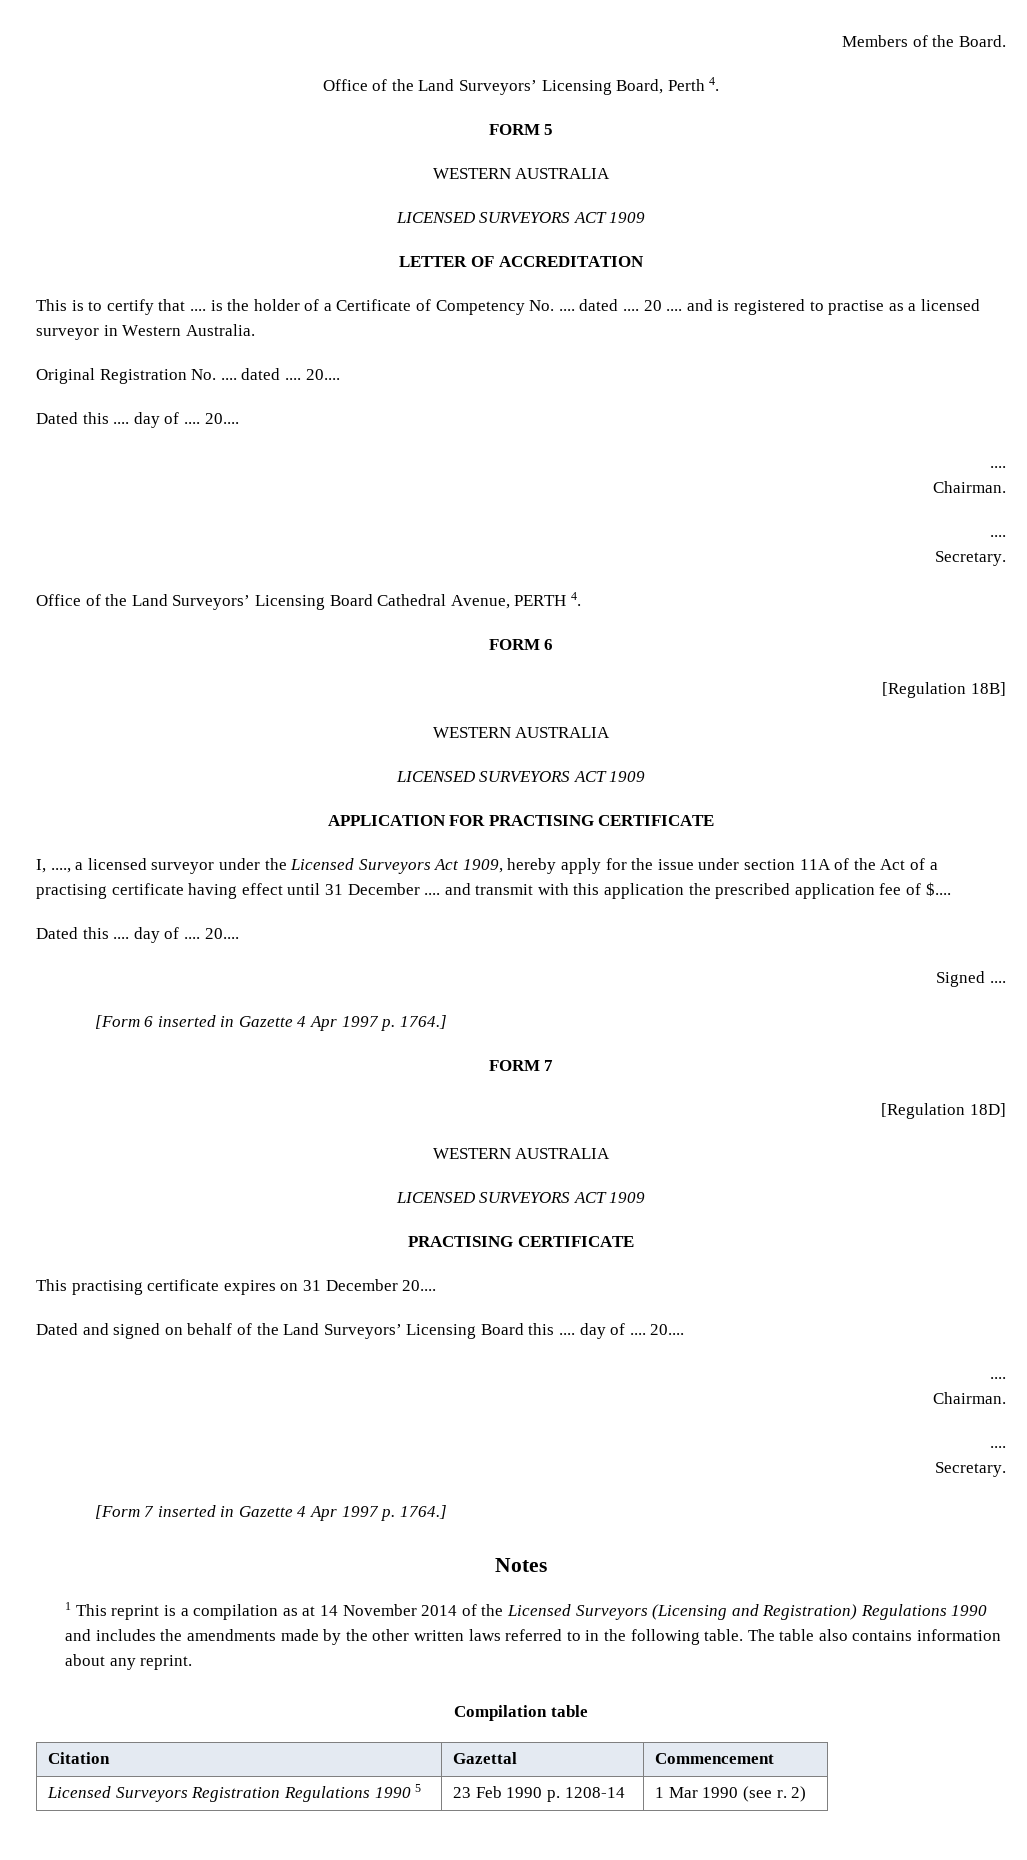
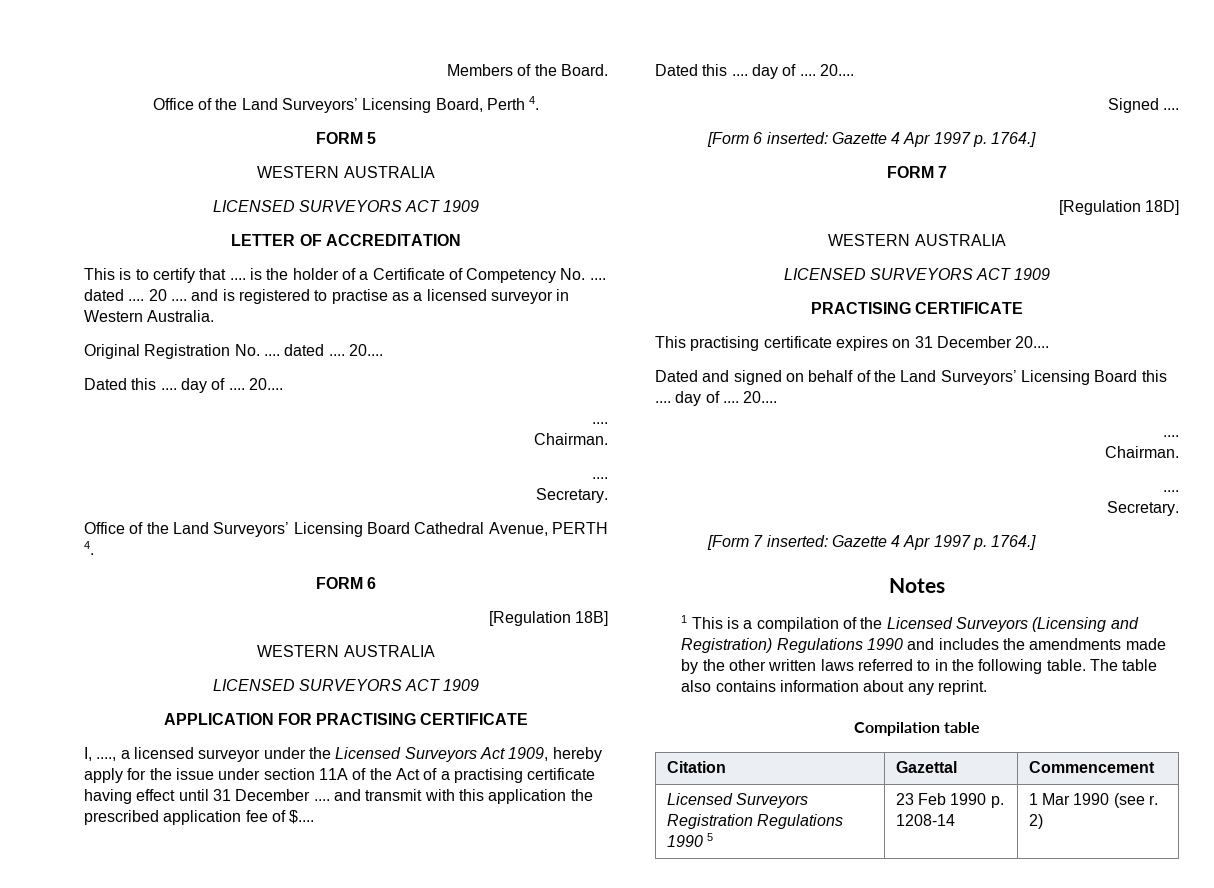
- [Form 6 inserted in Gazette 4 Apr 1997 p. 1764.]
+ [Form 6 inserted: Gazette 4 Apr 1997 p. 1764.]
- [Form 7 inserted in Gazette 4 Apr 1997 p. 1764.]
+ [Form 7 inserted: Gazette 4 Apr 1997 p. 1764.]
- 1 This reprint is a compilation as at 14 November 2014 of the Licensed Surveyors (Licensing and Registration) Regulations 1990 and includes the amendments made by the other written laws referred to in the following table.
+ 1 This is a compilation of the Licensed Surveyors (Licensing and Registration) Regulations 1990 and includes the amendments made by the other written laws referred to in the following table.

